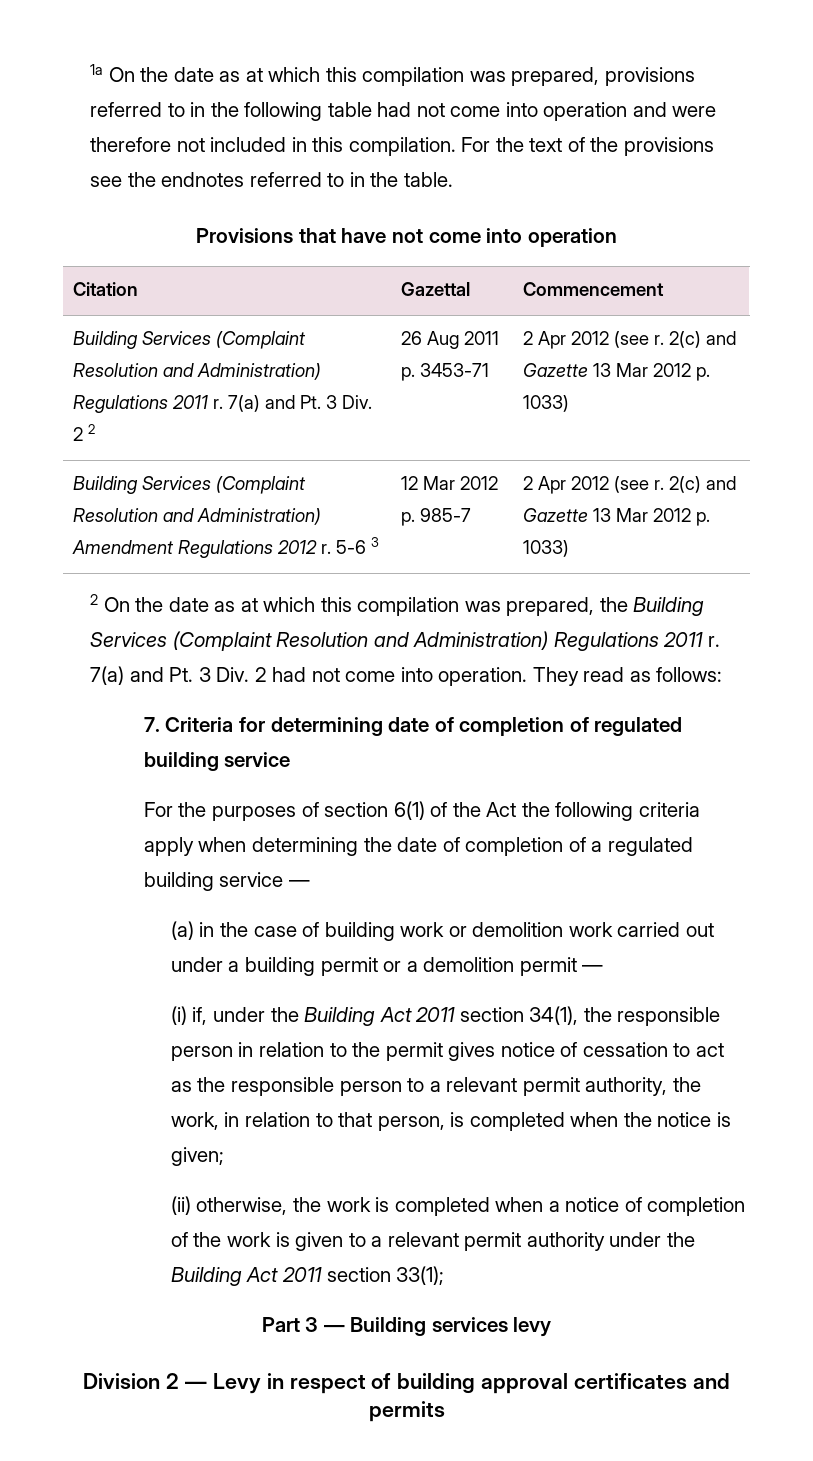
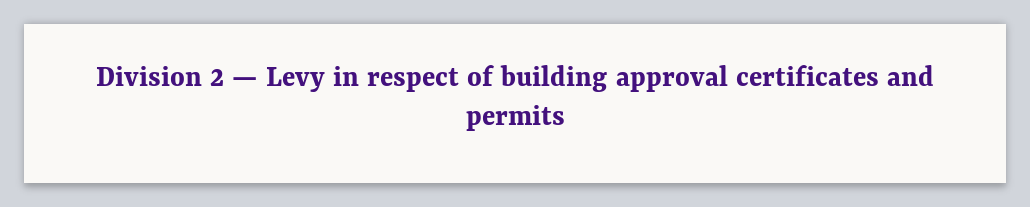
- 1a On the date as at which this compilation was prepared, provisions referred to in the following table had not come into operation and were therefore not included in this compilation. For the text of the provisions see the endnotes referred to in the table.
- Provisions that have not come into operation
- Citation | Gazettal | Commencement
- Building Services (Complaint Resolution and Administration) Regulations 2011 r. 7(a) and Pt. 3 Div. 2 2 | 26 Aug 2011 p. 3453-71 | 2 Apr 2012 (see r. 2(c) and Gazette 13 Mar 2012 p. 1033)
- Building Services (Complaint Resolution and Administration) Amendment Regulations 2012 r. 5-6 3 | 12 Mar 2012 p. 985-7 | 2 Apr 2012 (see r. 2(c) and Gazette 13 Mar 2012 p. 1033)
- 2 On the date as at which this compilation was prepared, the Building Services (Complaint Resolution and Administration) Regulations 2011 r. 7(a) and Pt. 3 Div. 2 had not come into operation. They read as follows:
- 7. Criteria for determining date of completion of regulated building service
- For the purposes of section 6(1) of the Act the following criteria apply when determining the date of completion of a regulated building service —
- (a) in the case of building work or demolition work carried out under a building permit or a demolition permit —
- (i) if, under the Building Act 2011 section 34(1), the responsible person in relation to the permit gives notice of cessation to act as the responsible person to a relevant permit authority, the work, in relation to that person, is completed when the notice is given;
- (ii) otherwise, the work is completed when a notice of completion of the work is given to a relevant permit authority under the Building Act 2011 section 33(1);
- Part 3 — Building services levy

